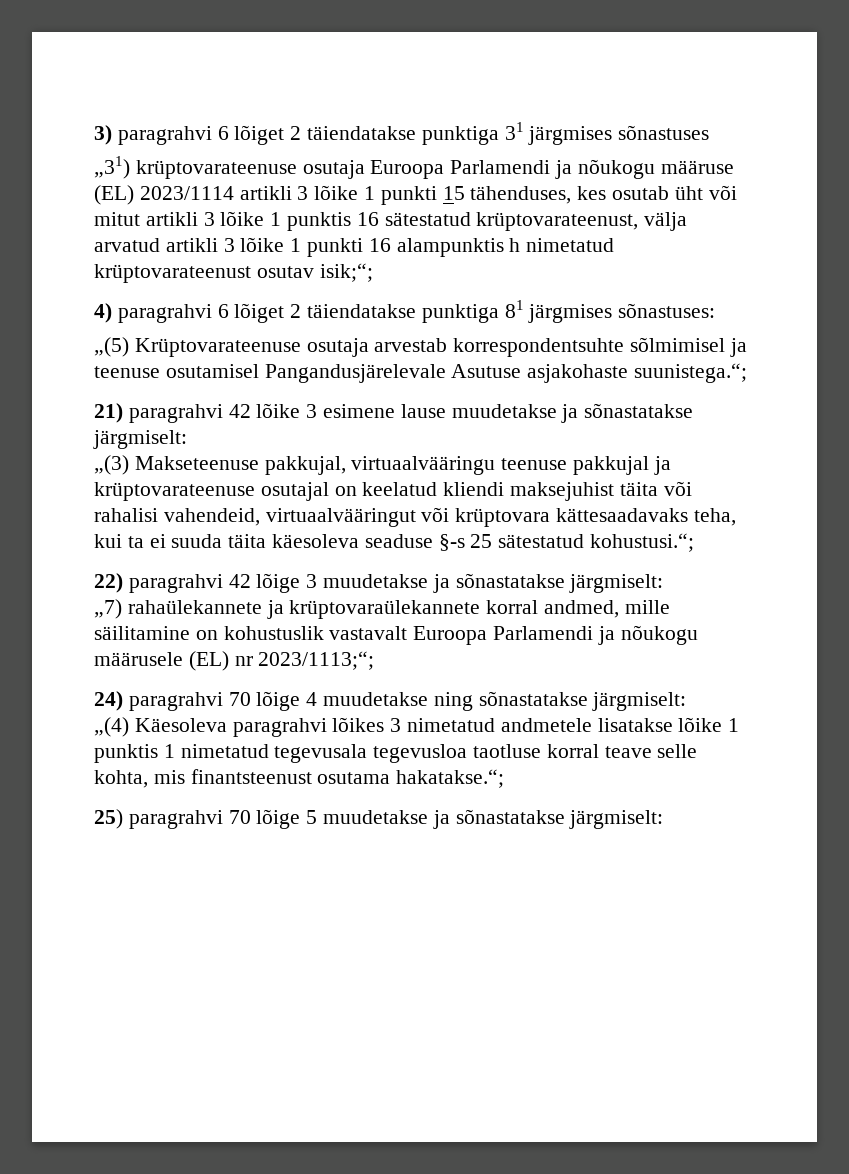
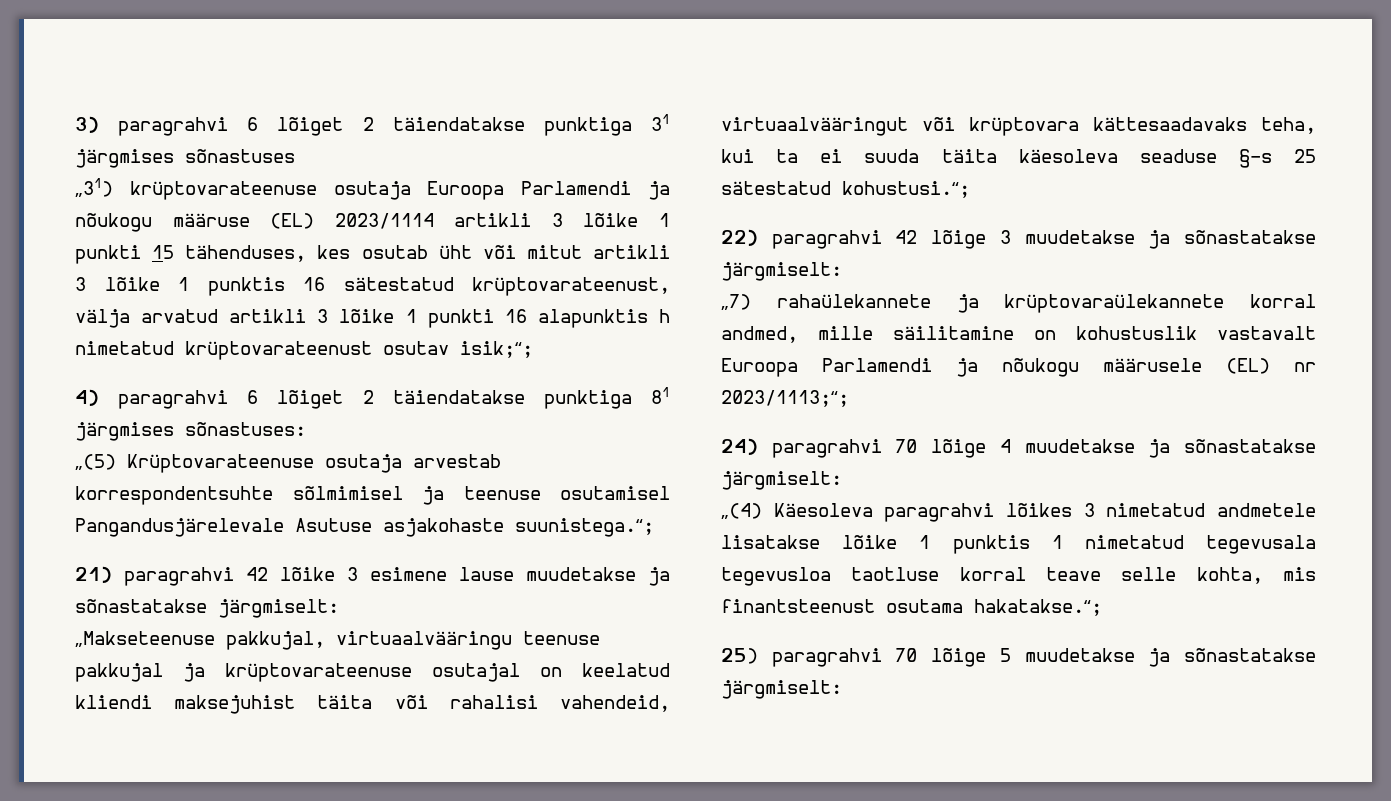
- „31) krüptovarateenuse osutaja Euroopa Parlamendi ja nõukogu määruse (EL) 2023/1114 artikli 3 lõike 1 punkti 15 tähenduses, kes osutab üht või mitut artikli 3 lõike 1 punktis 16 sätestatud krüptovarateenust, välja arvatud artikli 3 lõike 1 punkti 16 alampunktis h nimetatud krüptovarateenust osutav isik;“;
+ „31) krüptovarateenuse osutaja Euroopa Parlamendi ja nõukogu määruse (EL) 2023/1114 artikli 3 lõike 1 punkti 15 tähenduses, kes osutab üht või mitut artikli 3 lõike 1 punktis 16 sätestatud krüptovarateenust, välja arvatud artikli 3 lõike 1 punkti 16 alapunktis h nimetatud krüptovarateenust osutav isik;“;
- „(3) Makseteenuse pakkujal, virtuaalvääringu teenuse pakkujal ja krüptovarateenuse osutajal on keelatud kliendi maksejuhist täita või rahalisi vahendeid, virtuaalvääringut või krüptovara kättesaadavaks teha, kui ta ei suuda täita käesoleva seaduse §-s 25 sätestatud kohustusi.“;
+ „Makseteenuse pakkujal, virtuaalvääringu teenuse pakkujal ja krüptovarateenuse osutajal on keelatud kliendi maksejuhist täita või rahalisi vahendeid, virtuaalvääringut või krüptovara kättesaadavaks teha, kui ta ei suuda täita käesoleva seaduse §-s 25 sätestatud kohustusi.“;
- 24) paragrahvi 70 lõige 4 muudetakse ning sõnastatakse järgmiselt:
+ 24) paragrahvi 70 lõige 4 muudetakse ja sõnastatakse järgmiselt:

